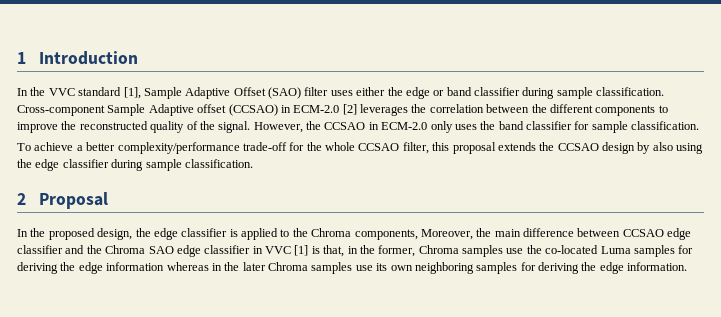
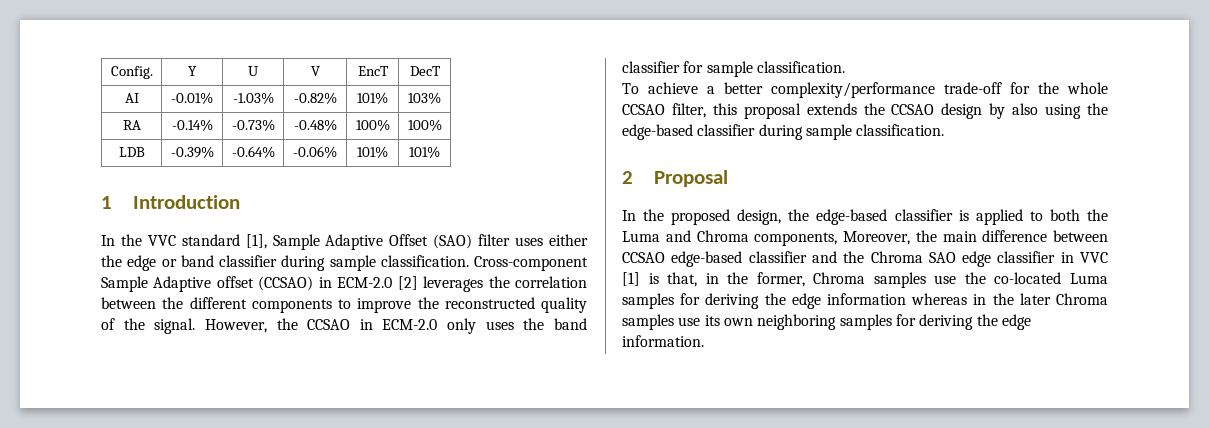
+ Config. | Y | U | V | EncT | DecT
+ AI | -0.01% | -1.03% | -0.82% | 101% | 103%
+ RA | -0.14% | -0.73% | -0.48% | 100% | 100%
+ LDB | -0.39% | -0.64% | -0.06% | 101% | 101%
- To achieve a better complexity/performance trade-off for the whole CCSAO filter, this proposal extends the CCSAO design by also using the edge classifier during sample classification.
+ To achieve a better complexity/performance trade-off for the whole CCSAO filter, this proposal extends the CCSAO design by also using the edge-based classifier during sample classification.
- In the proposed design, the edge classifier is applied to the Chroma components, Moreover, the main difference between CCSAO edge classifier and the Chroma SAO edge classifier in VVC [1] is that, in the former, Chroma samples use the co-located Luma samples for deriving the edge information whereas in the later Chroma samples use its own neighboring samples for deriving the edge information.
+ In the proposed design, the edge-based classifier is applied to both the Luma and Chroma components, Moreover, the main difference between CCSAO edge-based classifier and the Chroma SAO edge classifier in VVC [1] is that, in the former, Chroma samples use the co-located Luma samples for deriving the edge information whereas in the later Chroma samples use its own neighboring samples for deriving the edge information.

